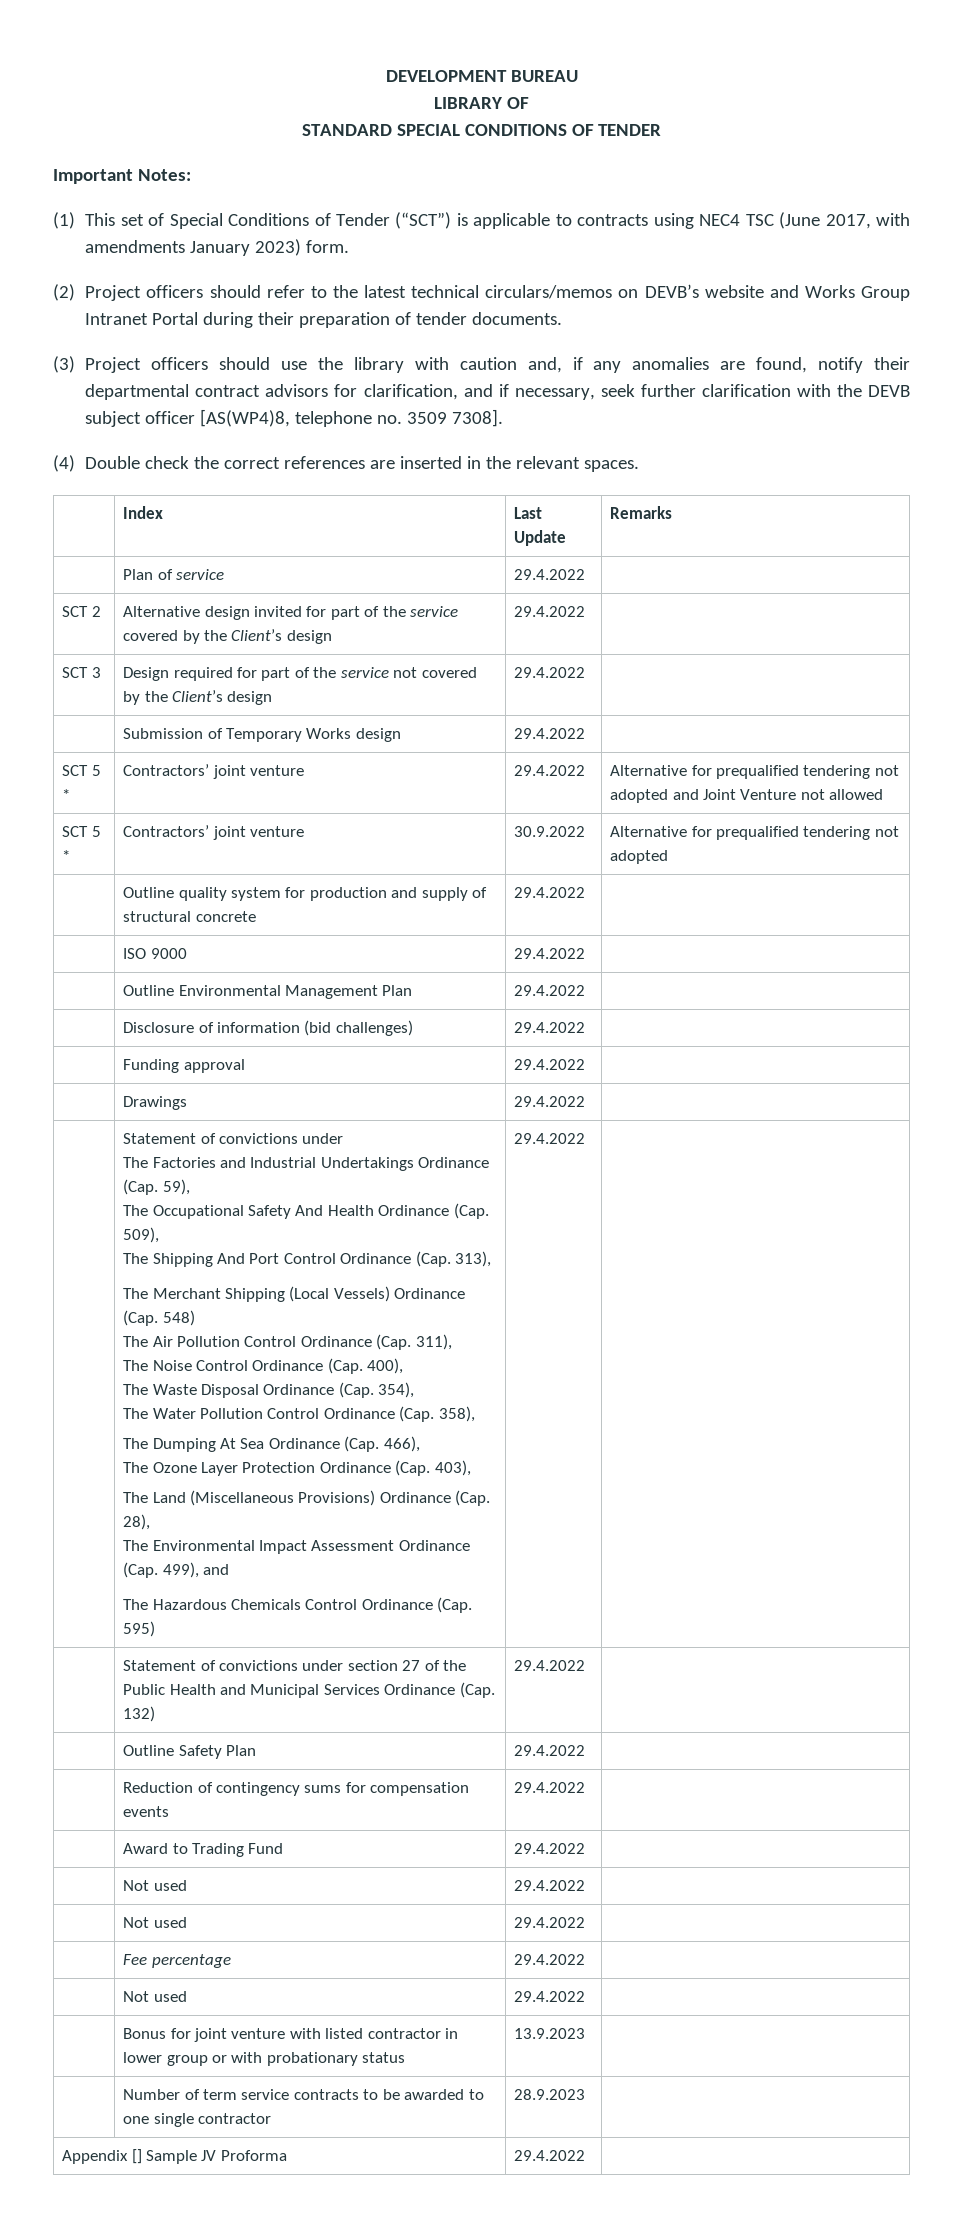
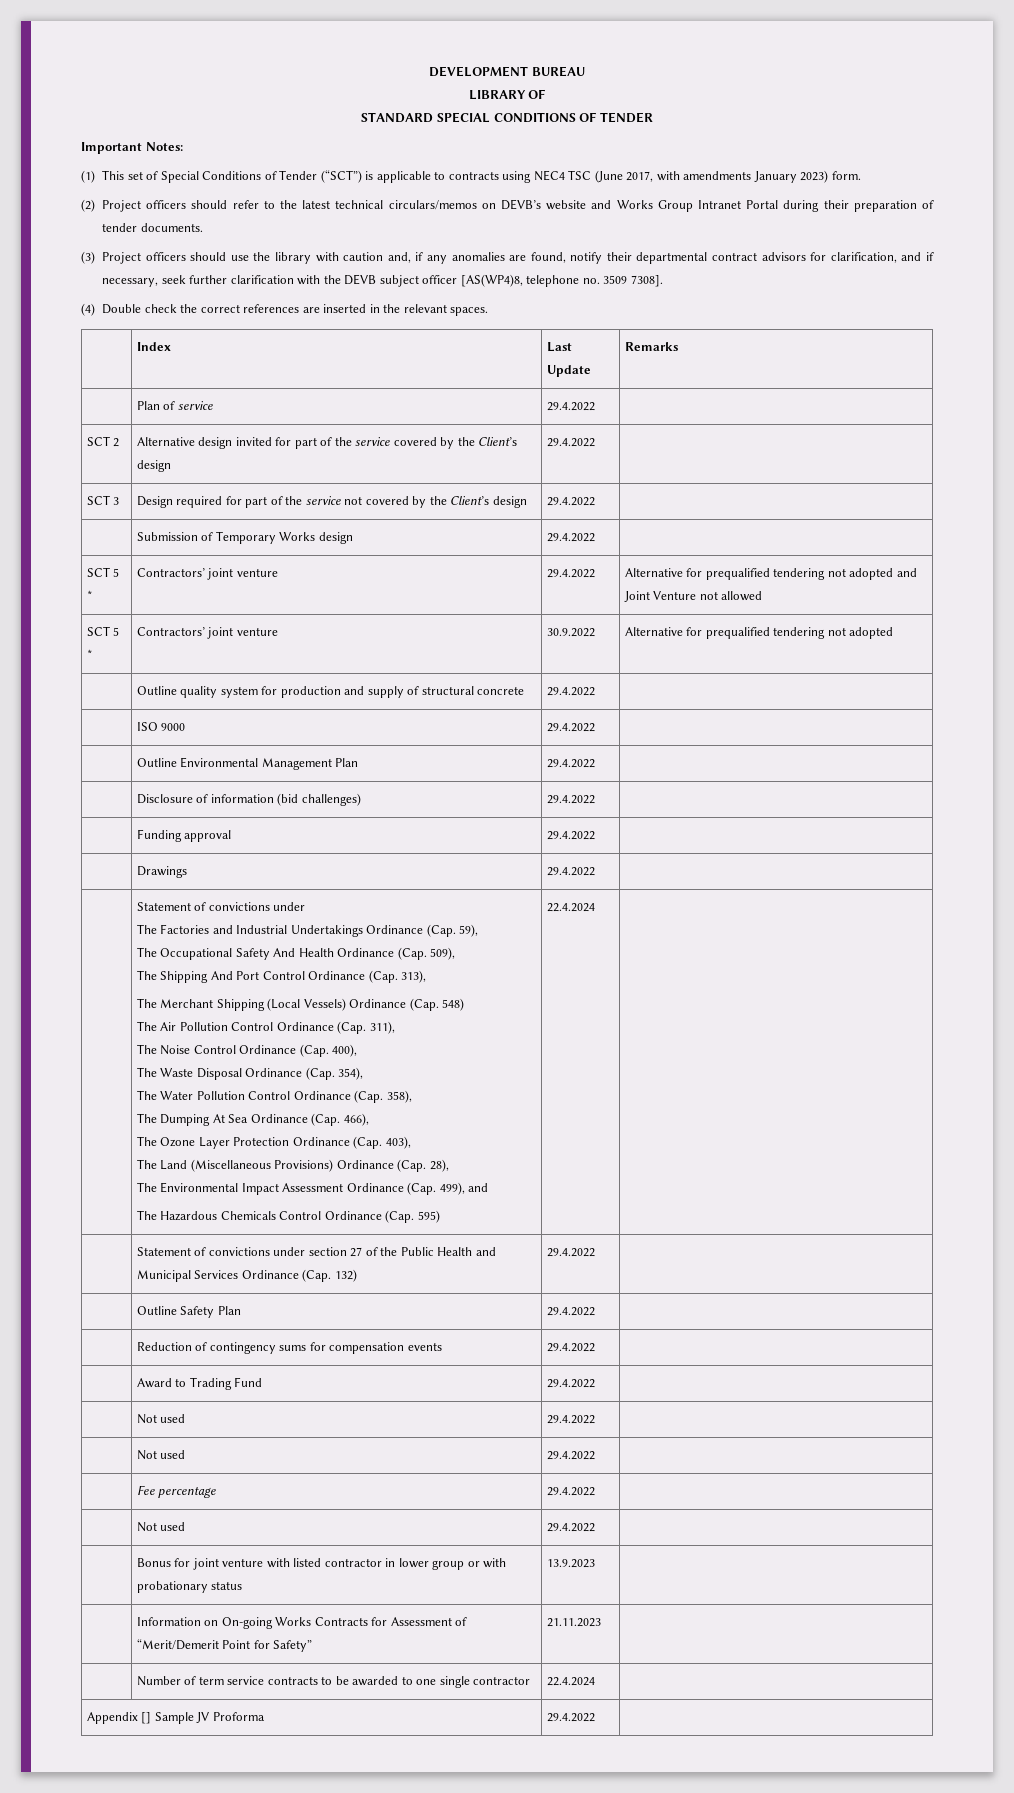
- The Hazardous Chemicals Control Ordinance (Cap. 595) | 29.4.2022
+ The Hazardous Chemicals Control Ordinance (Cap. 595) | 22.4.2024
+ | Information on On-going Works Contracts for Assessment of “Merit/Demerit Point for Safety” | 21.11.2023 |
- | Number of term service contracts to be awarded to one single contractor | 28.9.2023 |
+ | Number of term service contracts to be awarded to one single contractor | 22.4.2024 |

